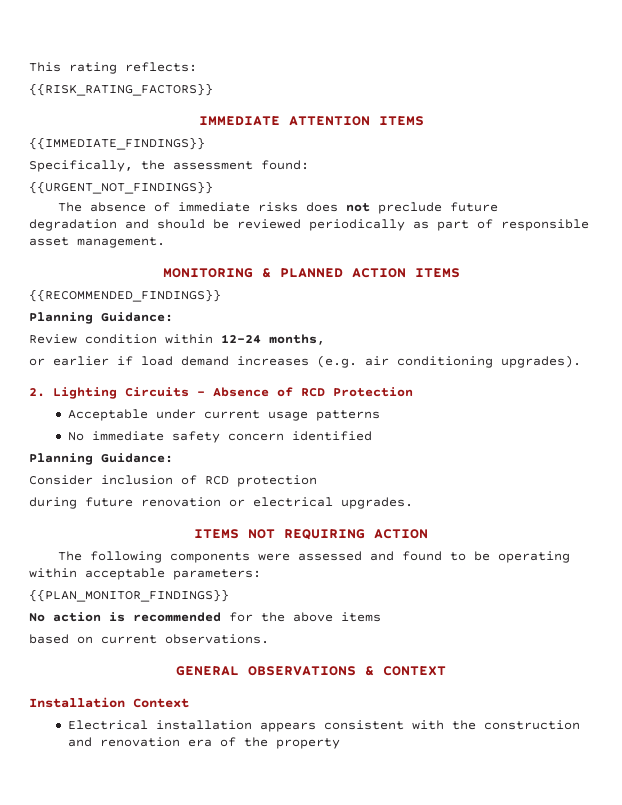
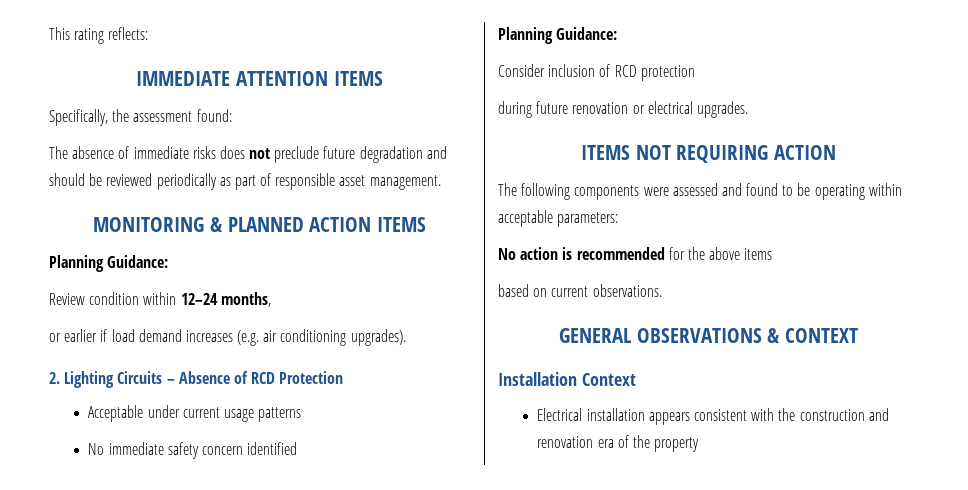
- {{RISK_RATING_FACTORS}}
- {{IMMEDIATE_FINDINGS}}
- {{URGENT_NOT_FINDINGS}}
- {{RECOMMENDED_FINDINGS}}
- {{PLAN_MONITOR_FINDINGS}}

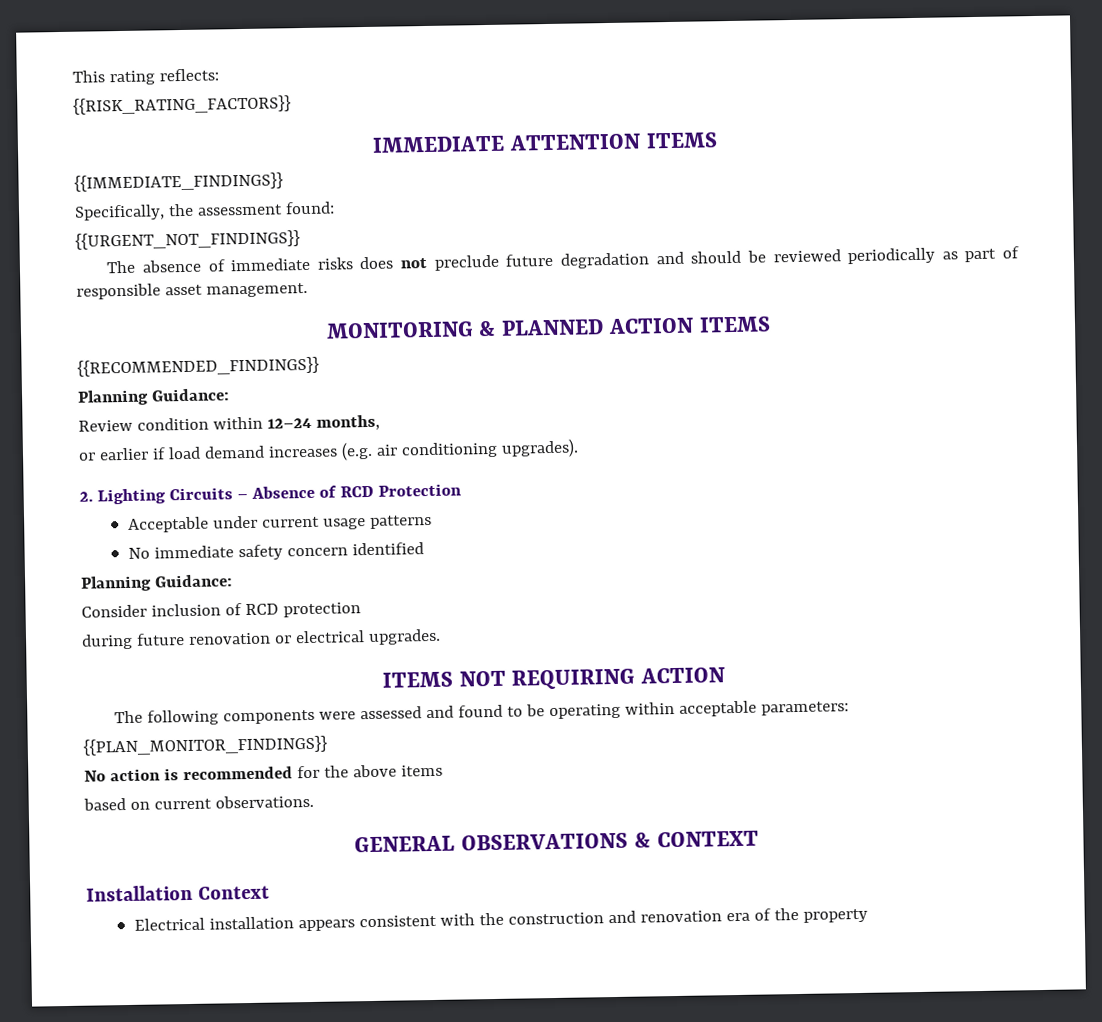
+ {{RISK_RATING_FACTORS}}
+ {{IMMEDIATE_FINDINGS}}
+ {{URGENT_NOT_FINDINGS}}
+ {{RECOMMENDED_FINDINGS}}
+ {{PLAN_MONITOR_FINDINGS}}

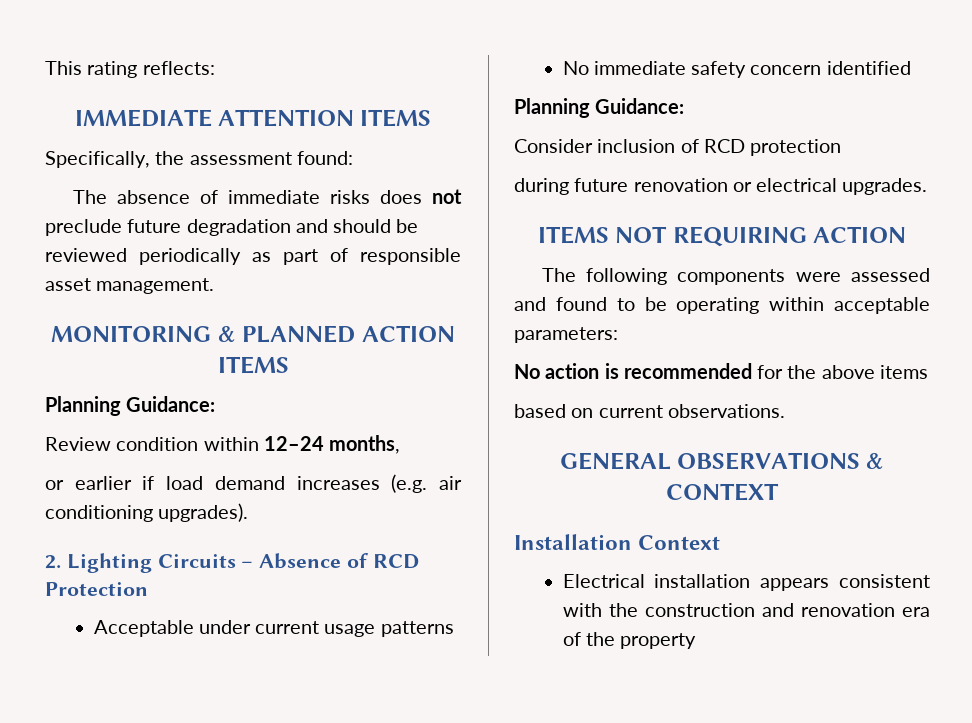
- {{RISK_RATING_FACTORS}}
- {{IMMEDIATE_FINDINGS}}
- {{URGENT_NOT_FINDINGS}}
- {{RECOMMENDED_FINDINGS}}
- {{PLAN_MONITOR_FINDINGS}}

